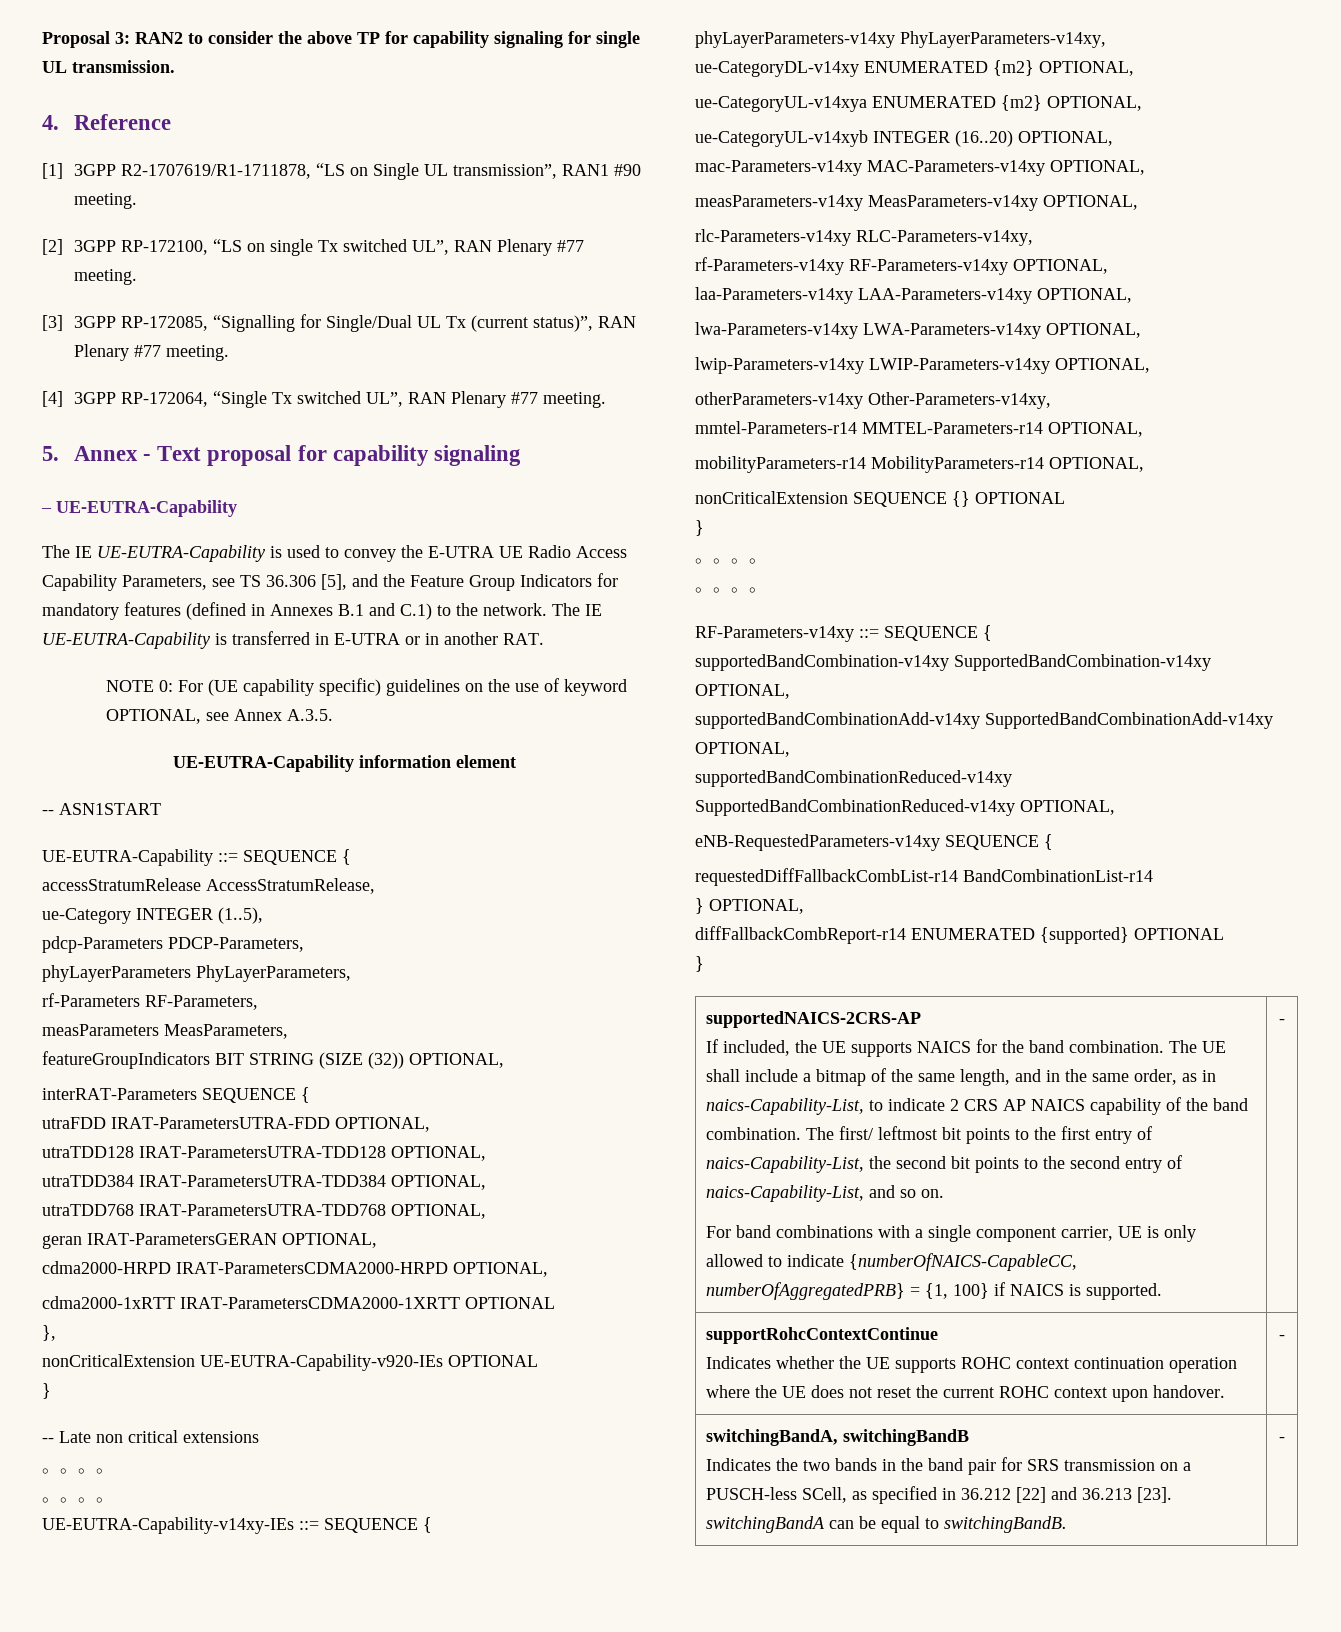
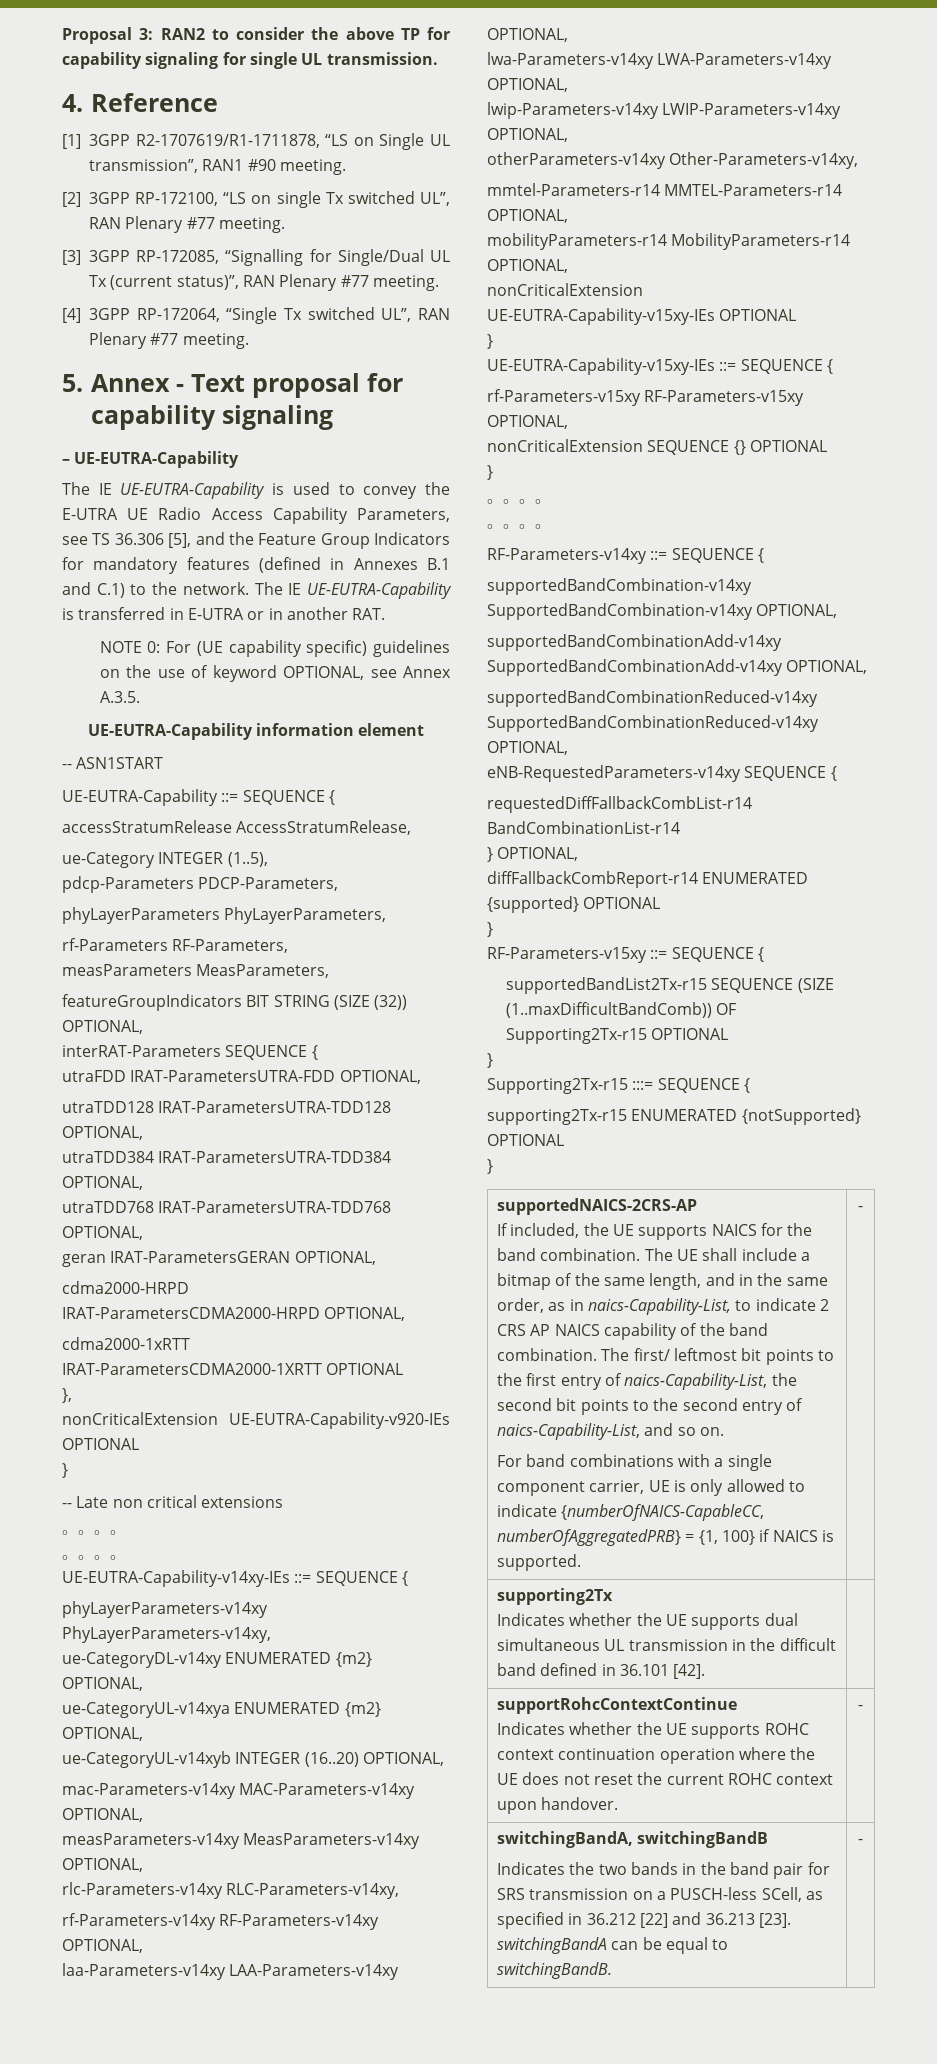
+ nonCriticalExtension UE-EUTRA-Capability-v15xy-IEs OPTIONAL
+ }
+ UE-EUTRA-Capability-v15xy-IEs ::= SEQUENCE {
+ rf-Parameters-v15xy RF-Parameters-v15xy OPTIONAL,
+ RF-Parameters-v15xy ::= SEQUENCE {
+ supportedBandList2Tx-r15 SEQUENCE (SIZE (1..maxDifficultBandComb)) OF Supporting2Tx-r15 OPTIONAL
+ }
+ Supporting2Tx-r15 :::= SEQUENCE {
+ supporting2Tx-r15 ENUMERATED {notSupported} OPTIONAL
+ }
+ supporting2Tx
+ Indicates whether the UE supports dual simultaneous UL transmission in the difficult band defined in 36.101 [42]. |

